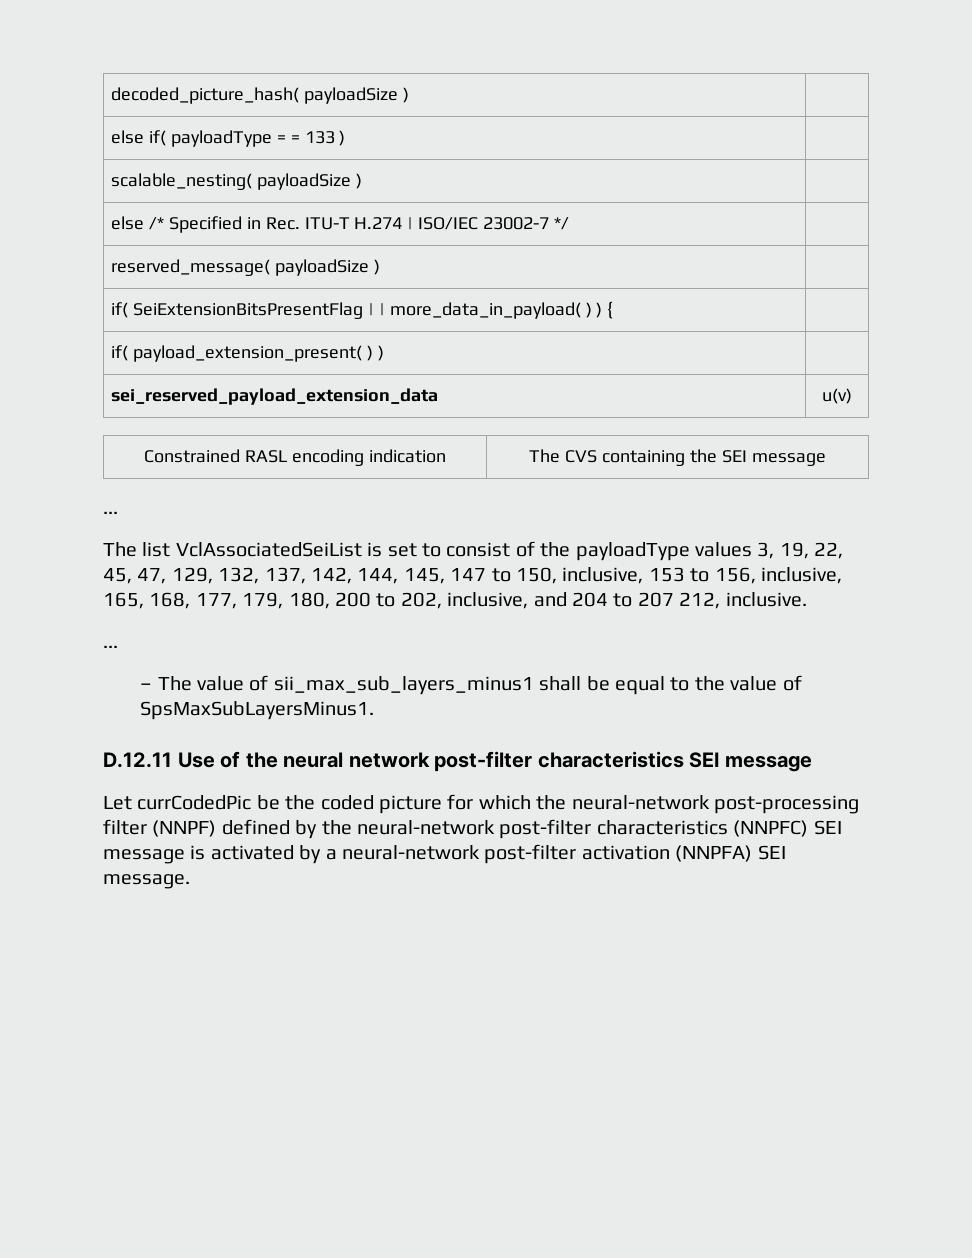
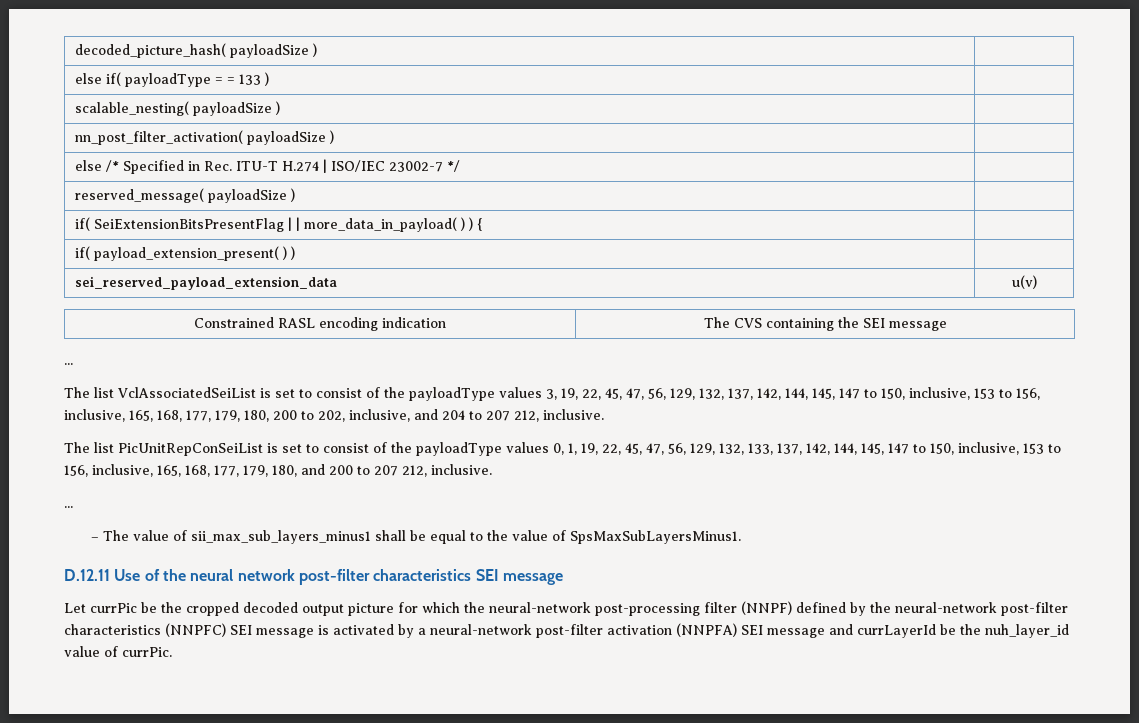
+ nn_post_filter_activation( payloadSize ) |
- The list VclAssociatedSeiList is set to consist of the payloadType values 3, 19, 22, 45, 47, 129, 132, 137, 142, 144, 145, 147 to 150, inclusive, 153 to 156, inclusive, 165, 168, 177, 179, 180, 200 to 202, inclusive, and 204 to 207 212, inclusive.
+ The list VclAssociatedSeiList is set to consist of the payloadType values 3, 19, 22, 45, 47, 56, 129, 132, 137, 142, 144, 145, 147 to 150, inclusive, 153 to 156, inclusive, 165, 168, 177, 179, 180, 200 to 202, inclusive, and 204 to 207 212, inclusive.
+ The list PicUnitRepConSeiList is set to consist of the payloadType values 0, 1, 19, 22, 45, 47, 56, 129, 132, 133, 137, 142, 144, 145, 147 to 150, inclusive, 153 to 156, inclusive, 165, 168, 177, 179, 180, and 200 to 207 212, inclusive.
- Let currCodedPic be the coded picture for which the neural-network post-processing filter (NNPF) defined by the neural-network post-filter characteristics (NNPFC) SEI message is activated by a neural-network post-filter activation (NNPFA) SEI message.
+ Let currPic be the cropped decoded output picture for which the neural-network post-processing filter (NNPF) defined by the neural-network post-filter characteristics (NNPFC) SEI message is activated by a neural-network post-filter activation (NNPFA) SEI message and currLayerId be the nuh_layer_id value of currPic.

